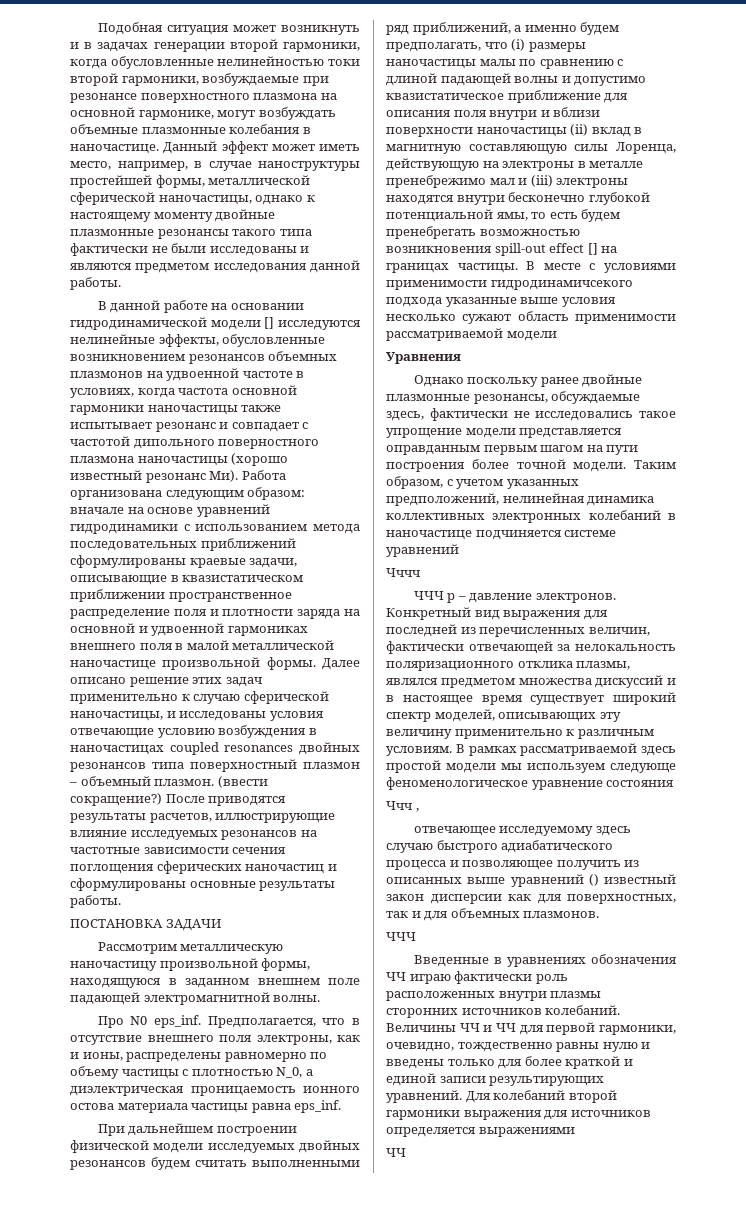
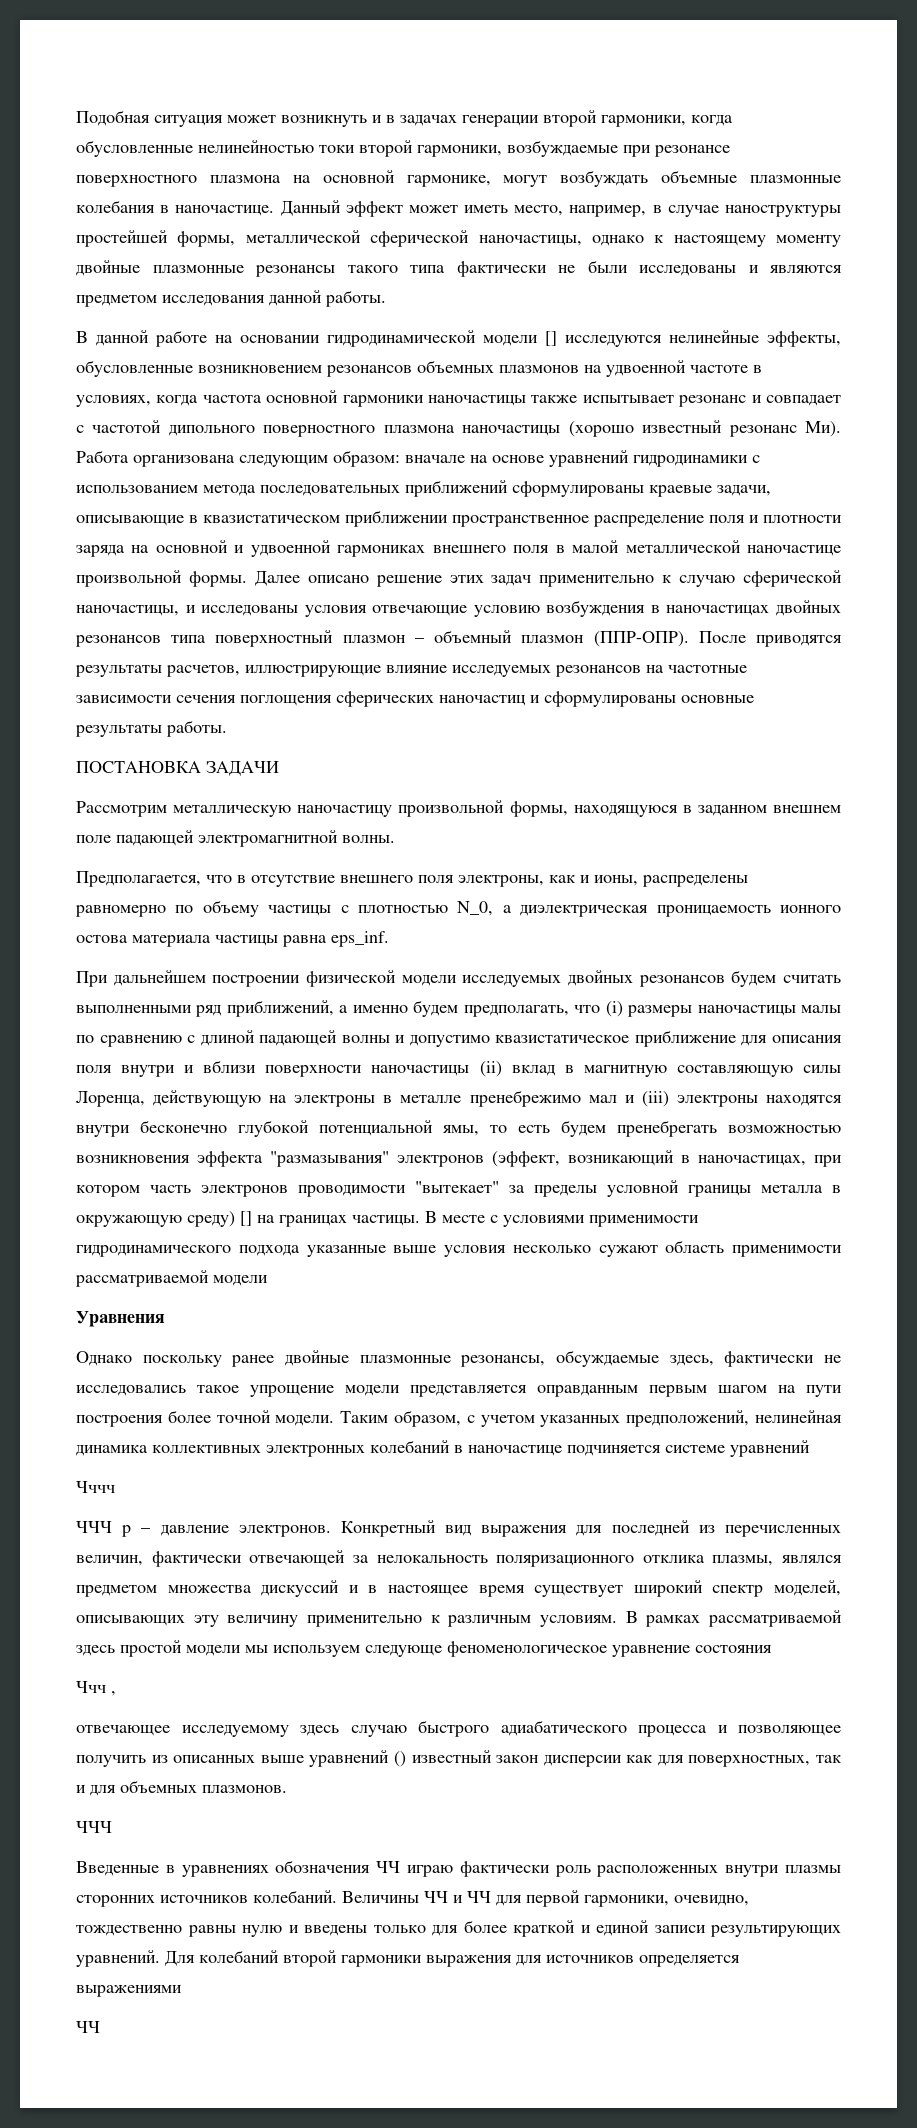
- Далее описано решение этих задач применительно к случаю сферической наночастицы, и исследованы условия отвечающие условию возбуждения в наночастицах coupled resonances двойных резонансов типа поверхностный плазмон – объемный плазмон. (ввести сокращение?)
+ Далее описано решение этих задач применительно к случаю сферической наночастицы, и исследованы условия отвечающие условию возбуждения в наночастицах двойных резонансов типа поверхностный плазмон – объемный плазмон (ППР-ОПР).
- Про N0 eps_inf.
- При дальнейшем построении физической модели исследуемых двойных резонансов будем считать выполненными ряд приближений, а именно будем предполагать, что (i) размеры наночастицы малы по сравнению с длиной падающей волны и допустимо квазистатическое приближение для описания поля внутри и вблизи поверхности наночастицы (ii) вклад в магнитную составляющую силы Лоренца, действующую на электроны в металле пренебрежимо мал и (iii) электроны находятся внутри бесконечно глубокой потенциальной ямы, то есть будем пренебрегать возможностью возникновения spill-out effect [] на границах частицы.
+ При дальнейшем построении физической модели исследуемых двойных резонансов будем считать выполненными ряд приближений, а именно будем предполагать, что (i) размеры наночастицы малы по сравнению с длиной падающей волны и допустимо квазистатическое приближение для описания поля внутри и вблизи поверхности наночастицы (ii) вклад в магнитную составляющую силы Лоренца, действующую на электроны в металле пренебрежимо мал и (iii) электроны находятся внутри бесконечно глубокой потенциальной ямы, то есть будем пренебрегать возможностью возникновения эффекта "размазывания" электронов (эффект, возникающий в наночастицах, при котором часть электронов проводимости "вытекает" за пределы условной границы металла в окружающую среду) [] на границах частицы.
- В месте с условиями применимости гидродинамичсекого подхода указанные выше условия несколько сужают область применимости рассматриваемой модели
+ В месте с условиями применимости гидродинамического подхода указанные выше условия несколько сужают область применимости рассматриваемой модели

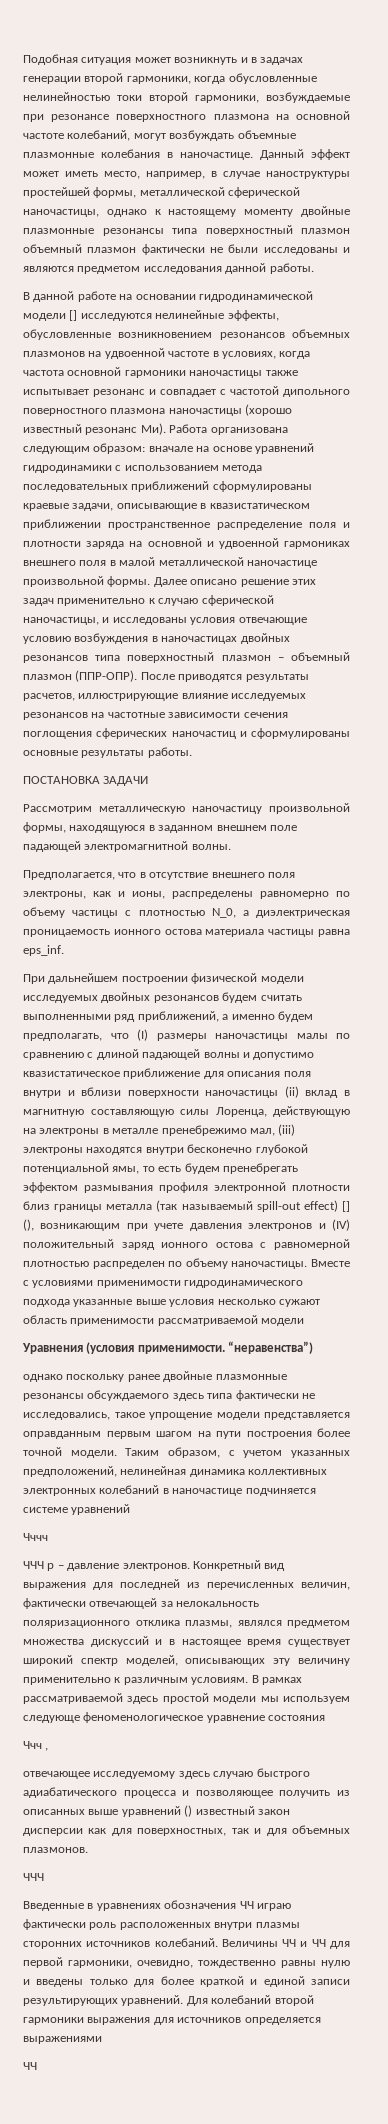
- Подобная ситуация может возникнуть и в задачах генерации второй гармоники, когда обусловленные нелинейностью токи второй гармоники, возбуждаемые при резонансе поверхностного плазмона на основной гармонике, могут возбуждать объемные плазмонные колебания в наночастице.
+ Подобная ситуация может возникнуть и в задачах генерации второй гармоники, когда обусловленные нелинейностью токи второй гармоники, возбуждаемые при резонансе поверхностного плазмона на основной частоте колебаний, могут возбуждать объемные плазмонные колебания в наночастице.
- Данный эффект может иметь место, например, в случае наноструктуры простейшей формы, металлической сферической наночастицы, однако к настоящему моменту двойные плазмонные резонансы такого типа фактически не были исследованы и являются предметом исследования данной работы.
+ Данный эффект может иметь место, например, в случае наноструктуры простейшей формы, металлической сферической наночастицы, однако к настоящему моменту двойные плазмонные резонансы типа поверхностный плазмон объемный плазмон фактически не были исследованы и являются предметом исследования данной работы.
- При дальнейшем построении физической модели исследуемых двойных резонансов будем считать выполненными ряд приближений, а именно будем предполагать, что (i) размеры наночастицы малы по сравнению с длиной падающей волны и допустимо квазистатическое приближение для описания поля внутри и вблизи поверхности наночастицы (ii) вклад в магнитную составляющую силы Лоренца, действующую на электроны в металле пренебрежимо мал и (iii) электроны находятся внутри бесконечно глубокой потенциальной ямы, то есть будем пренебрегать возможностью возникновения эффекта "размазывания" электронов (эффект, возникающий в наночастицах, при котором часть электронов проводимости "вытекает" за пределы условной границы металла в окружающую среду) [] на границах частицы. В месте с условиями применимости гидродинамического подхода указанные выше условия несколько сужают область применимости рассматриваемой модели
+ При дальнейшем построении физической модели исследуемых двойных резонансов будем считать выполненными ряд приближений, а именно будем предполагать, что (I) размеры наночастицы малы по сравнению с длиной падающей волны и допустимо квазистатическое приближение для описания поля внутри и вблизи поверхности наночастицы (ii) вклад в магнитную составляющую силы Лоренца, действующую на электроны в металле пренебрежимо мал, (iii) электроны находятся внутри бесконечно глубокой потенциальной ямы, то есть будем пренебрегать эффектом размывания профиля электронной плотности близ границы металла (так называемый spill-out effect) [] (), возникающим при учете давления электронов и (IV) положительный заряд ионного остова с равномерной плотностью распределен по объему наночастицы. Вместе с условиями применимости гидродинамического подхода указанные выше условия несколько сужают область применимости рассматриваемой модели
- Уравнения
- Однако поскольку ранее двойные плазмонные резонансы, обсуждаемые здесь, фактически не исследовались такое упрощение модели представляется оправданным первым шагом на пути построения более точной модели.
+ Уравнения (условия применимости. “неравенства”)
+ однако поскольку ранее двойные плазмонные резонансы обсуждаемого здесь типа фактически не исследовались, такое упрощение модели представляется оправданным первым шагом на пути построения более точной модели.

